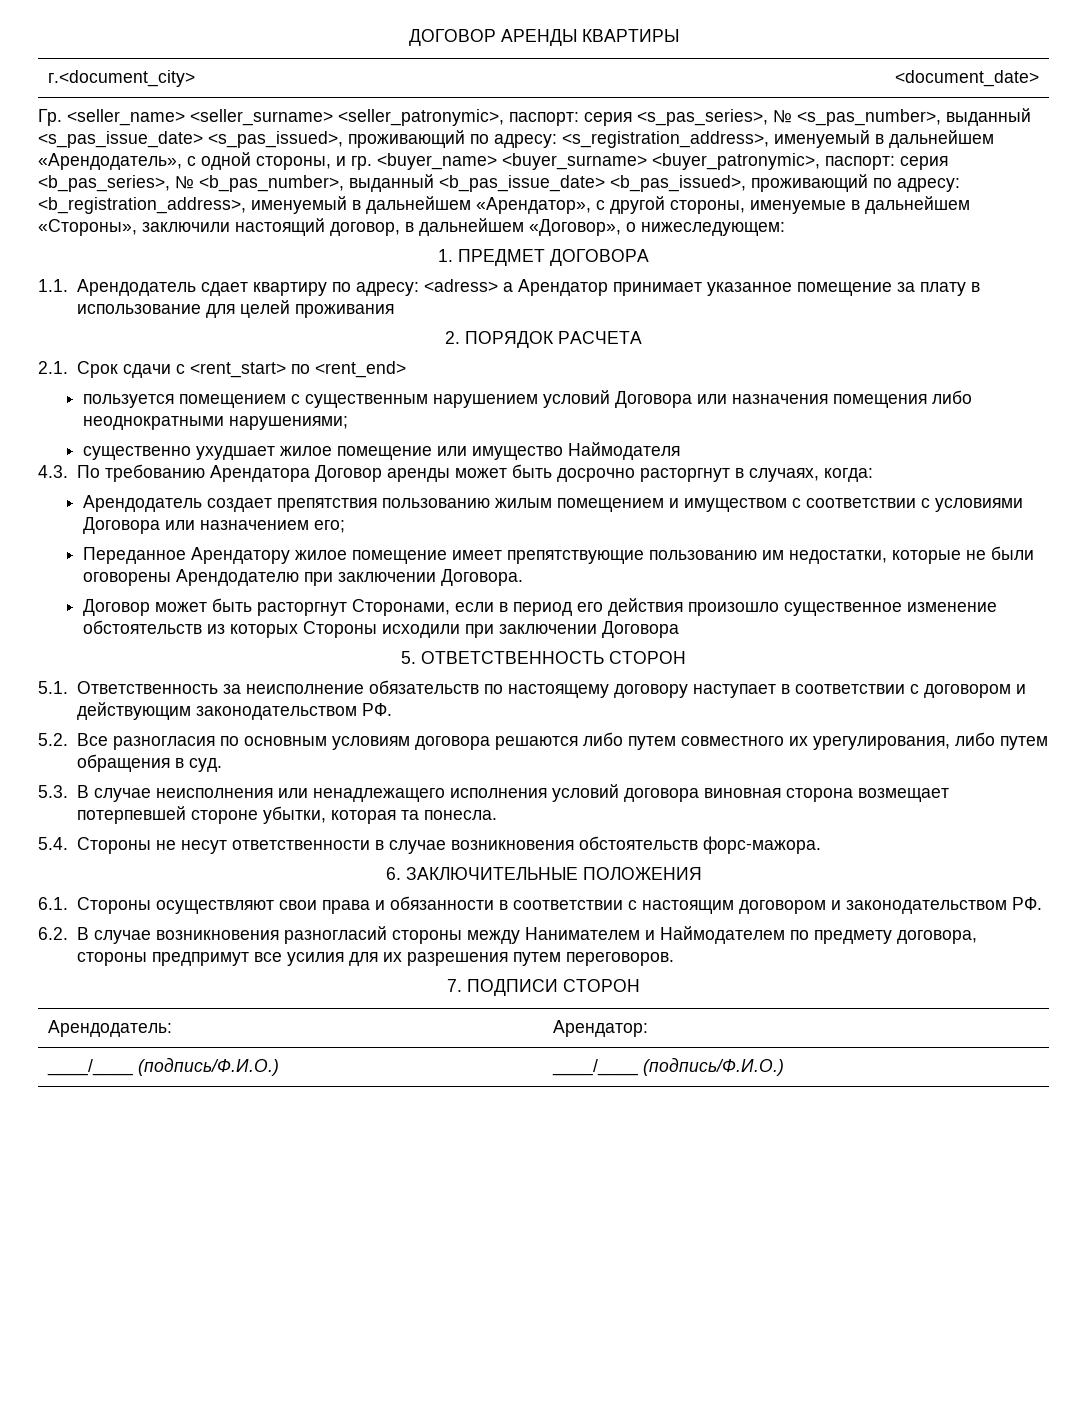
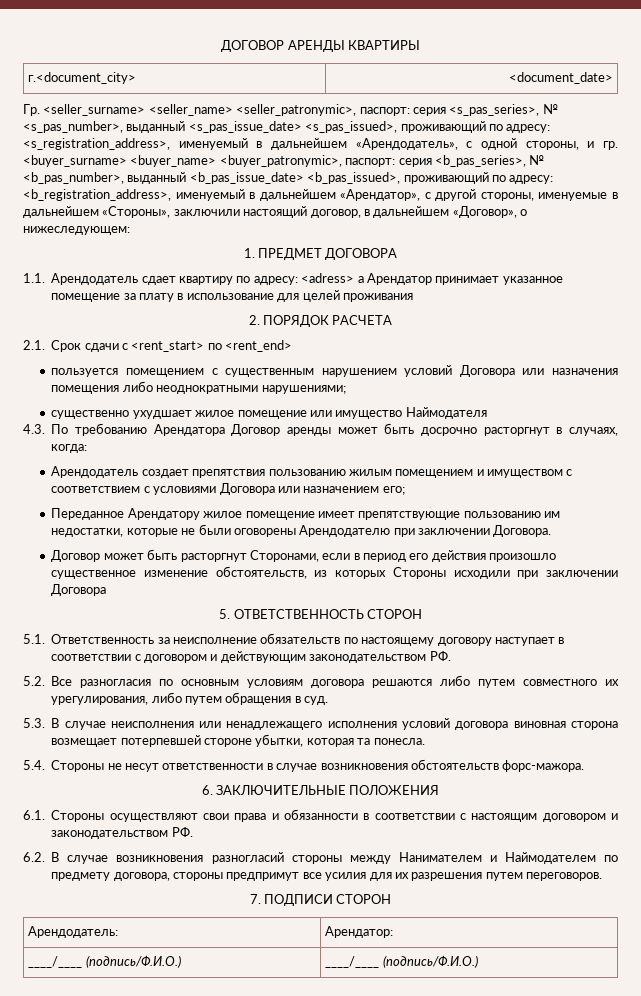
- Гр. <seller_name> <seller_surname> <seller_patronymic>, паспорт: серия <s_pas_series>, № <s_pas_number>, выданный <s_pas_issue_date> <s_pas_issued>, проживающий по адресу: <s_registration_address>, именуемый в дальнейшем «Арендодатель», с одной стороны, и гр.
+ Гр. <seller_surname> <seller_name> <seller_patronymic>, паспорт: серия <s_pas_series>, № <s_pas_number>, выданный <s_pas_issue_date> <s_pas_issued>, проживающий по адресу: <s_registration_address>, именуемый в дальнейшем «Арендодатель», с одной стороны, и гр.
- <buyer_name> <buyer_surname> <buyer_patronymic>, паспорт: серия <b_pas_series>, № <b_pas_number>, выданный <b_pas_issue_date> <b_pas_issued>, проживающий по адресу: <b_registration_address>, именуемый в дальнейшем «Арендатор», с другой стороны, именуемые в дальнейшем «Стороны», заключили настоящий договор, в дальнейшем «Договор», о нижеследующем:
+ <buyer_surname> <buyer_name> <buyer_patronymic>, паспорт: серия <b_pas_series>, № <b_pas_number>, выданный <b_pas_issue_date> <b_pas_issued>, проживающий по адресу: <b_registration_address>, именуемый в дальнейшем «Арендатор», с другой стороны, именуемые в дальнейшем «Стороны», заключили настоящий договор, в дальнейшем «Договор», о нижеследующем:
- Арендодатель создает препятствия пользованию жилым помещением и имуществом с соответствии с условиями Договора или назначением его;
+ Арендодатель создает препятствия пользованию жилым помещением и имуществом с соответствием с условиями Договора или назначением его;
- Договор может быть расторгнут Сторонами, если в период его действия произошло существенное изменение обстоятельств из которых Стороны исходили при заключении Договора
+ Договор может быть расторгнут Сторонами, если в период его действия произошло существенное изменение обстоятельств, из которых Стороны исходили при заключении Договора

